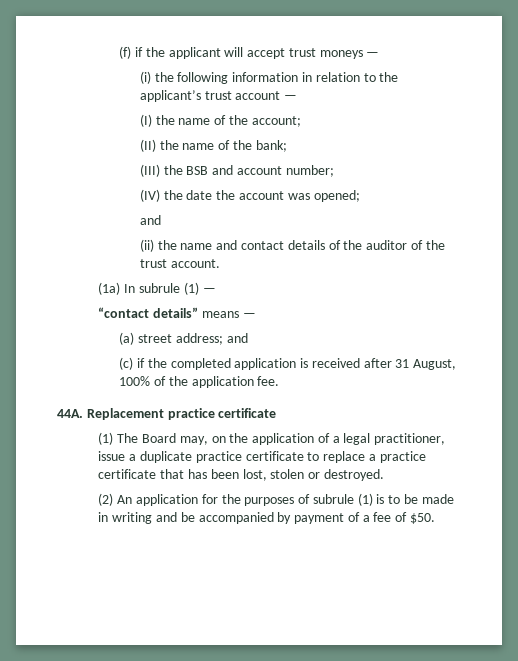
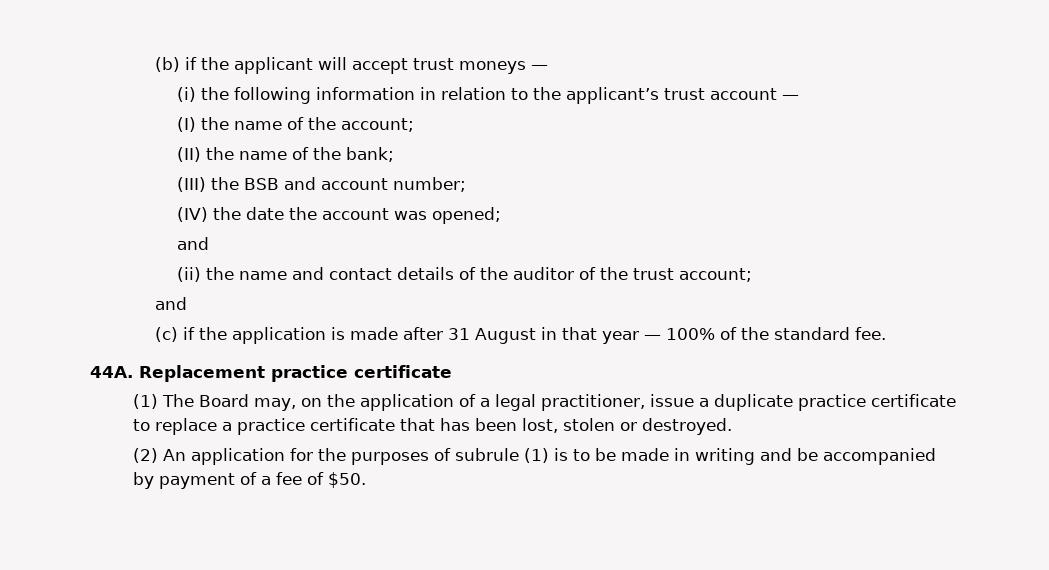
- (f) if the applicant will accept trust moneys —
+ (b) if the applicant will accept trust moneys —
- (ii) the name and contact details of the auditor of the trust account.
- (1a) In subrule (1) —
- “contact details” means —
- (a) street address; and
+ (ii) the name and contact details of the auditor of the trust account;
+ and
- (c) if the completed application is received after 31 August, 100% of the application fee.
+ (c) if the application is made after 31 August in that year — 100% of the standard fee.

